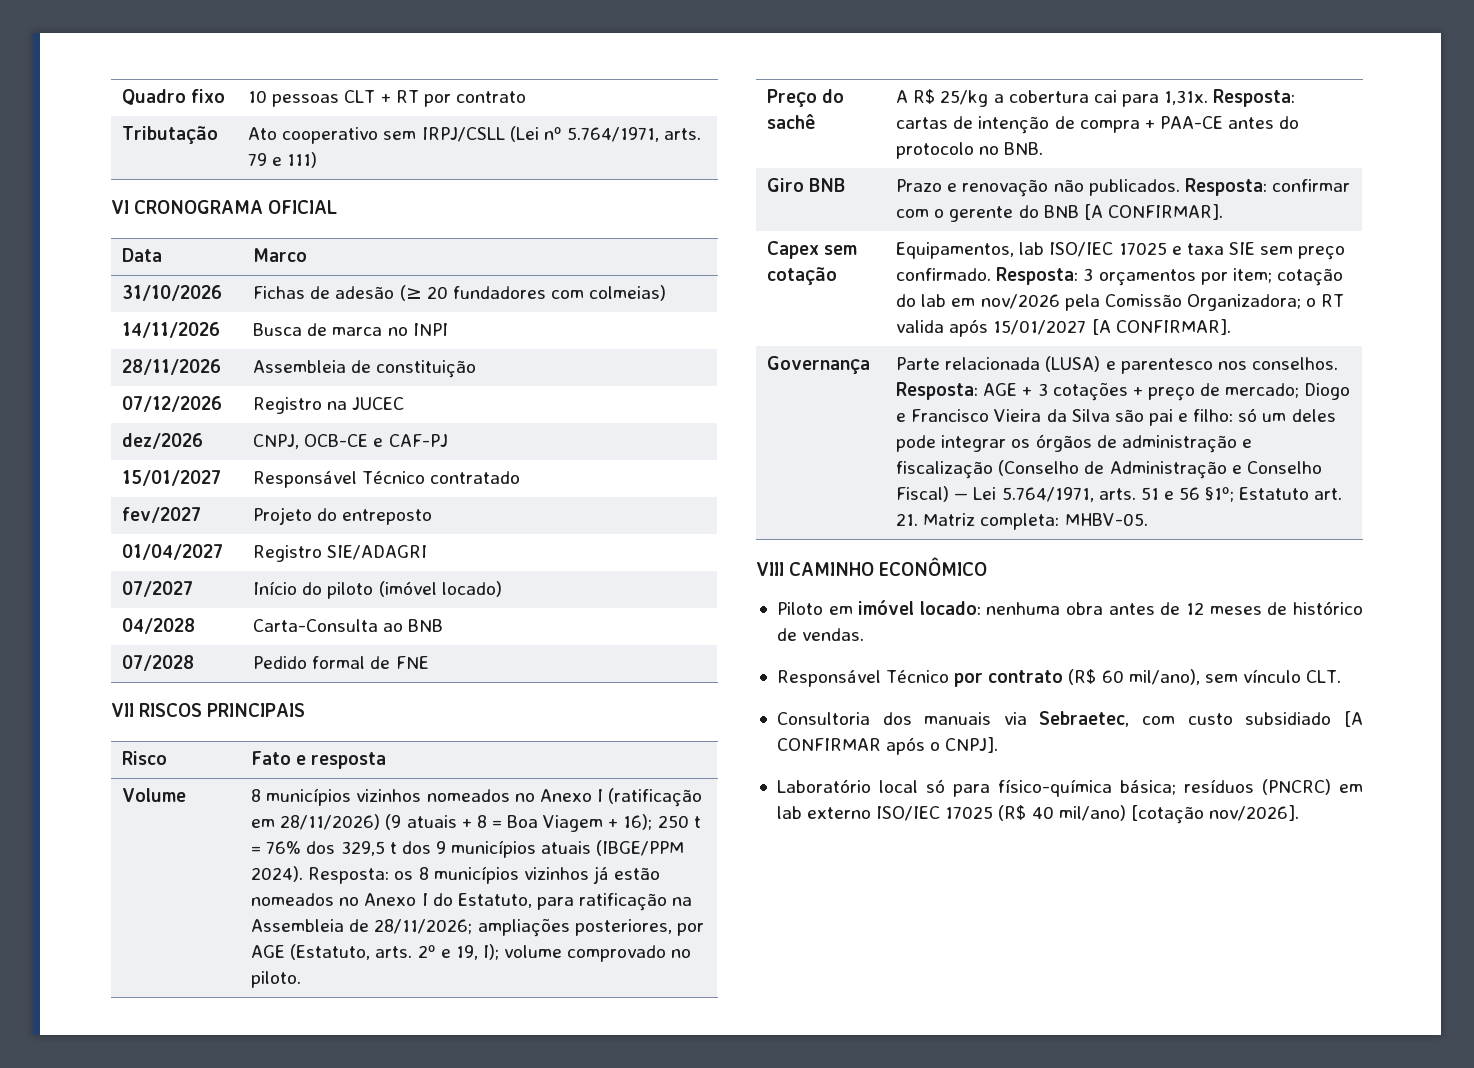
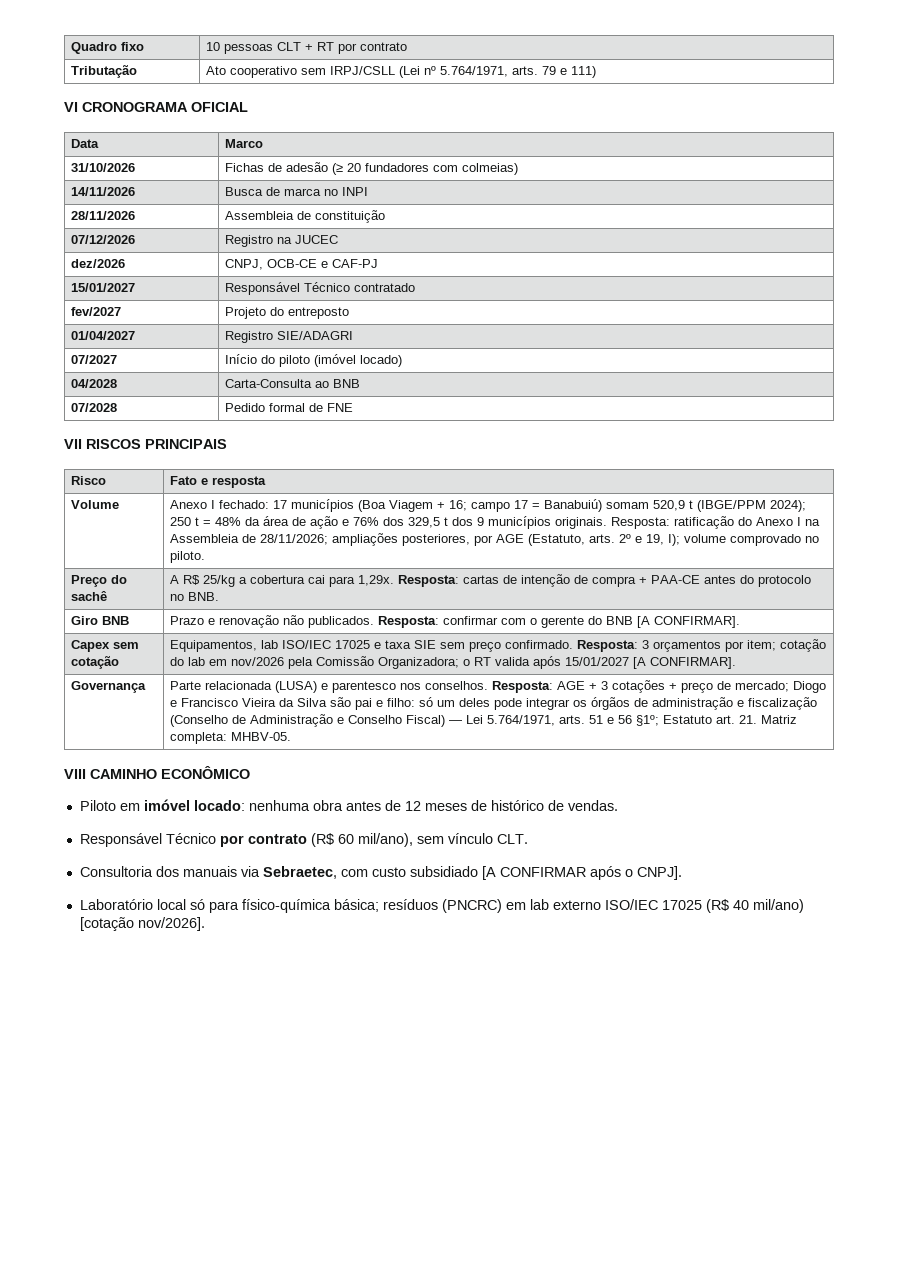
- 8 municípios vizinhos nomeados no Anexo I (ratificação em 28/11/2026) (9 atuais + 8 = Boa Viagem + 16); 250 t = 76% dos 329,5 t dos 9 municípios atuais (IBGE/PPM 2024). Resposta: os 8 municípios vizinhos já estão nomeados no Anexo I do Estatuto, para ratificação na Assembleia de 28/11/2026; ampliações posteriores, por AGE (Estatuto, arts. 2º e 19, I); volume comprovado no piloto.
+ Anexo I fechado: 17 municípios (Boa Viagem + 16; campo 17 = Banabuiú) somam 520,9 t (IBGE/PPM 2024); 250 t = 48% da área de ação e 76% dos 329,5 t dos 9 municípios originais. Resposta: ratificação do Anexo I na Assembleia de 28/11/2026; ampliações posteriores, por AGE (Estatuto, arts. 2º e 19, I); volume comprovado no piloto.
- Preço do sachê | A R$ 25/kg a cobertura cai para 1,31x. Resposta: cartas de intenção de compra + PAA-CE antes do protocolo no BNB.
+ Preço do sachê | A R$ 25/kg a cobertura cai para 1,29x. Resposta: cartas de intenção de compra + PAA-CE antes do protocolo no BNB.

